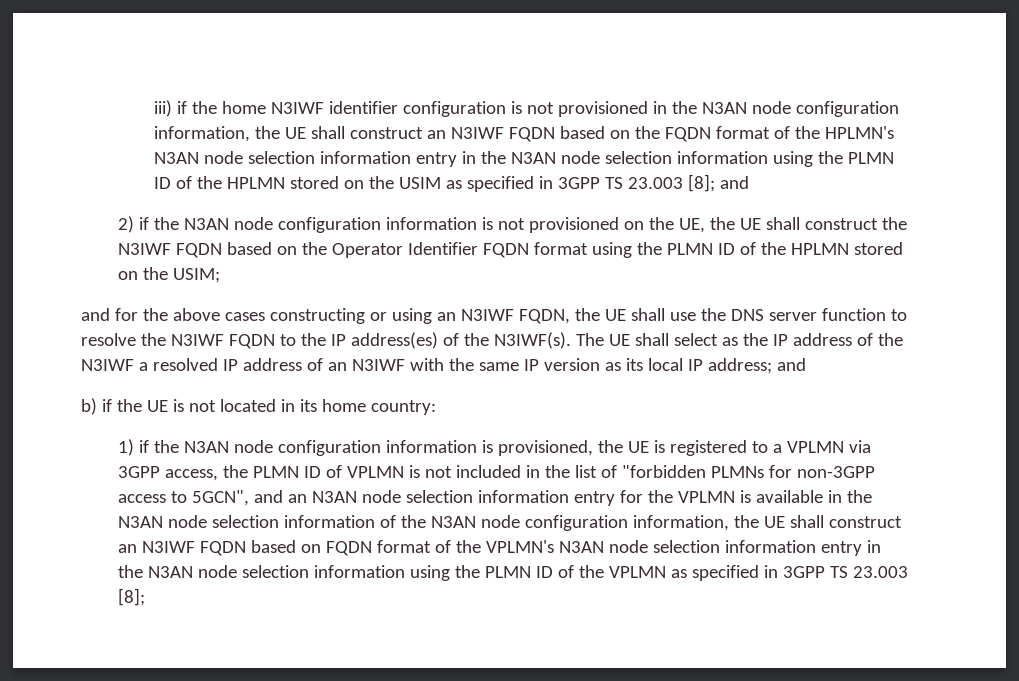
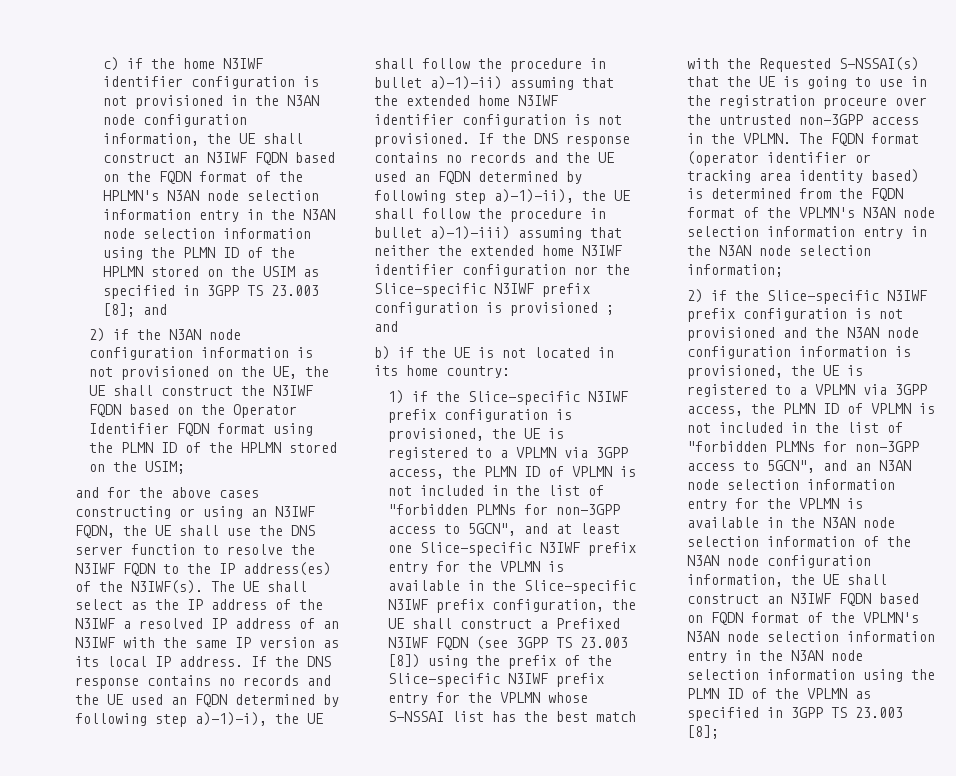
- iii) if the home N3IWF identifier configuration is not provisioned in the N3AN node configuration information, the UE shall construct an N3IWF FQDN based on the FQDN format of the HPLMN's N3AN node selection information entry in the N3AN node selection information using the PLMN ID of the HPLMN stored on the USIM as specified in 3GPP TS 23.003 [8]; and
+ c) if the home N3IWF identifier configuration is not provisioned in the N3AN node configuration information, the UE shall construct an N3IWF FQDN based on the FQDN format of the HPLMN's N3AN node selection information entry in the N3AN node selection information using the PLMN ID of the HPLMN stored on the USIM as specified in 3GPP TS 23.003 [8]; and
- The UE shall select as the IP address of the N3IWF a resolved IP address of an N3IWF with the same IP version as its local IP address; and
+ The UE shall select as the IP address of the N3IWF a resolved IP address of an N3IWF with the same IP version as its local IP address. If the DNS response contains no records and the UE used an FQDN determined by following step a)-1)-i), the UE shall follow the procedure in bullet a)-1)-ii) assuming that the extended home N3IWF identifier configuration is not provisioned. If the DNS response contains no records and the UE used an FQDN determined by following step a)-1)-ii), the UE shall follow the procedure in bullet a)-1)-iii) assuming that neither the extended home N3IWF identifier configuration nor the Slice-specific N3IWF prefix configuration is provisioned ; and
- 1) if the N3AN node configuration information is provisioned, the UE is registered to a VPLMN via 3GPP access, the PLMN ID of VPLMN is not included in the list of "forbidden PLMNs for non-3GPP access to 5GCN", and an N3AN node selection information entry for the VPLMN is available in the N3AN node selection information of the N3AN node configuration information, the UE shall construct an N3IWF FQDN based on FQDN format of the VPLMN's N3AN node selection information entry in the N3AN node selection information using the PLMN ID of the VPLMN as specified in 3GPP TS 23.003 [8];
+ 1) if the Slice-specific N3IWF prefix configuration is provisioned, the UE is registered to a VPLMN via 3GPP access, the PLMN ID of VPLMN is not included in the list of "forbidden PLMNs for non-3GPP access to 5GCN", and at least one Slice-specific N3IWF prefix entry for the VPLMN is available in the Slice-specific N3IWF prefix configuration, the UE shall construct a Prefixed N3IWF FQDN (see 3GPP TS 23.003 [8]) using the prefix of the Slice-specific N3IWF prefix entry for the VPLMN whose S-NSSAI list has the best match with the Requested S-NSSAI(s) that the UE is going to use in the registration proceure over the untrusted non-3GPP access in the VPLMN. The FQDN format (operator identifier or tracking area identity based) is determined from the FQDN format of the VPLMN's N3AN node selection information entry in the N3AN node selection information;
+ 2) if the Slice-specific N3IWF prefix configuration is not provisioned and the N3AN node configuration information is provisioned, the UE is registered to a VPLMN via 3GPP access, the PLMN ID of VPLMN is not included in the list of "forbidden PLMNs for non-3GPP access to 5GCN", and an N3AN node selection information entry for the VPLMN is available in the N3AN node selection information of the N3AN node configuration information, the UE shall construct an N3IWF FQDN based on FQDN format of the VPLMN's N3AN node selection information entry in the N3AN node selection information using the PLMN ID of the VPLMN as specified in 3GPP TS 23.003 [8];

